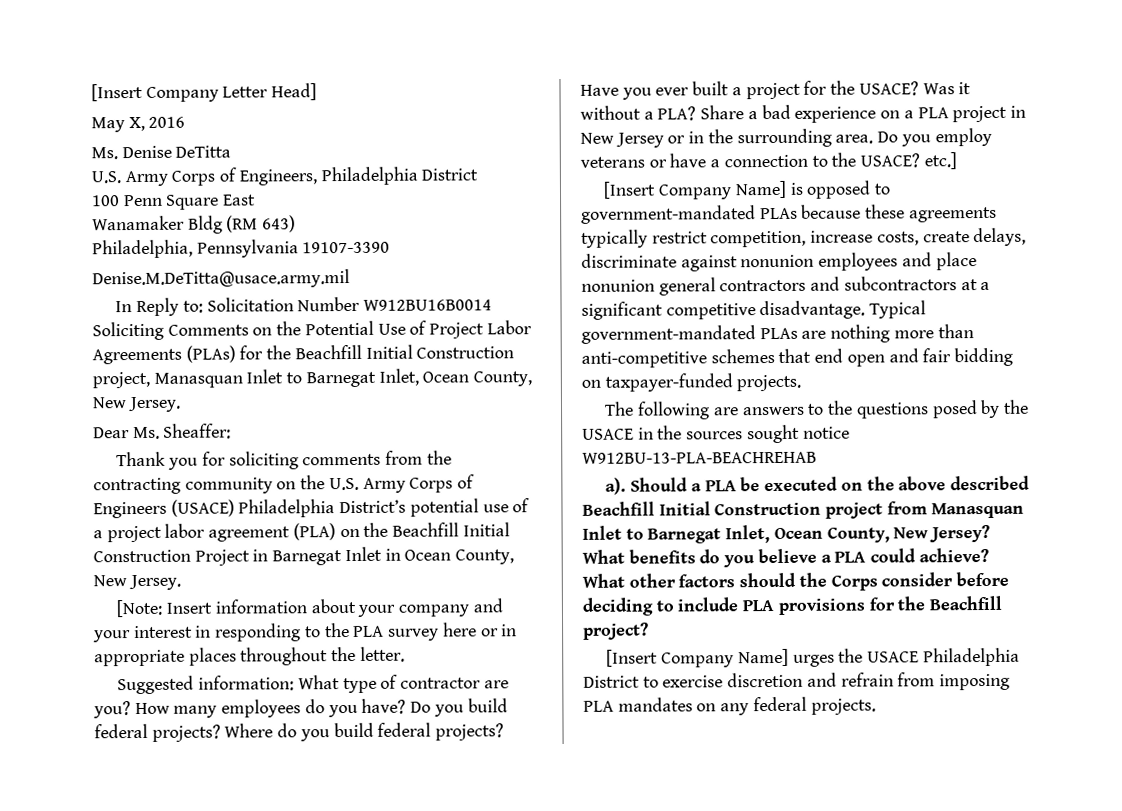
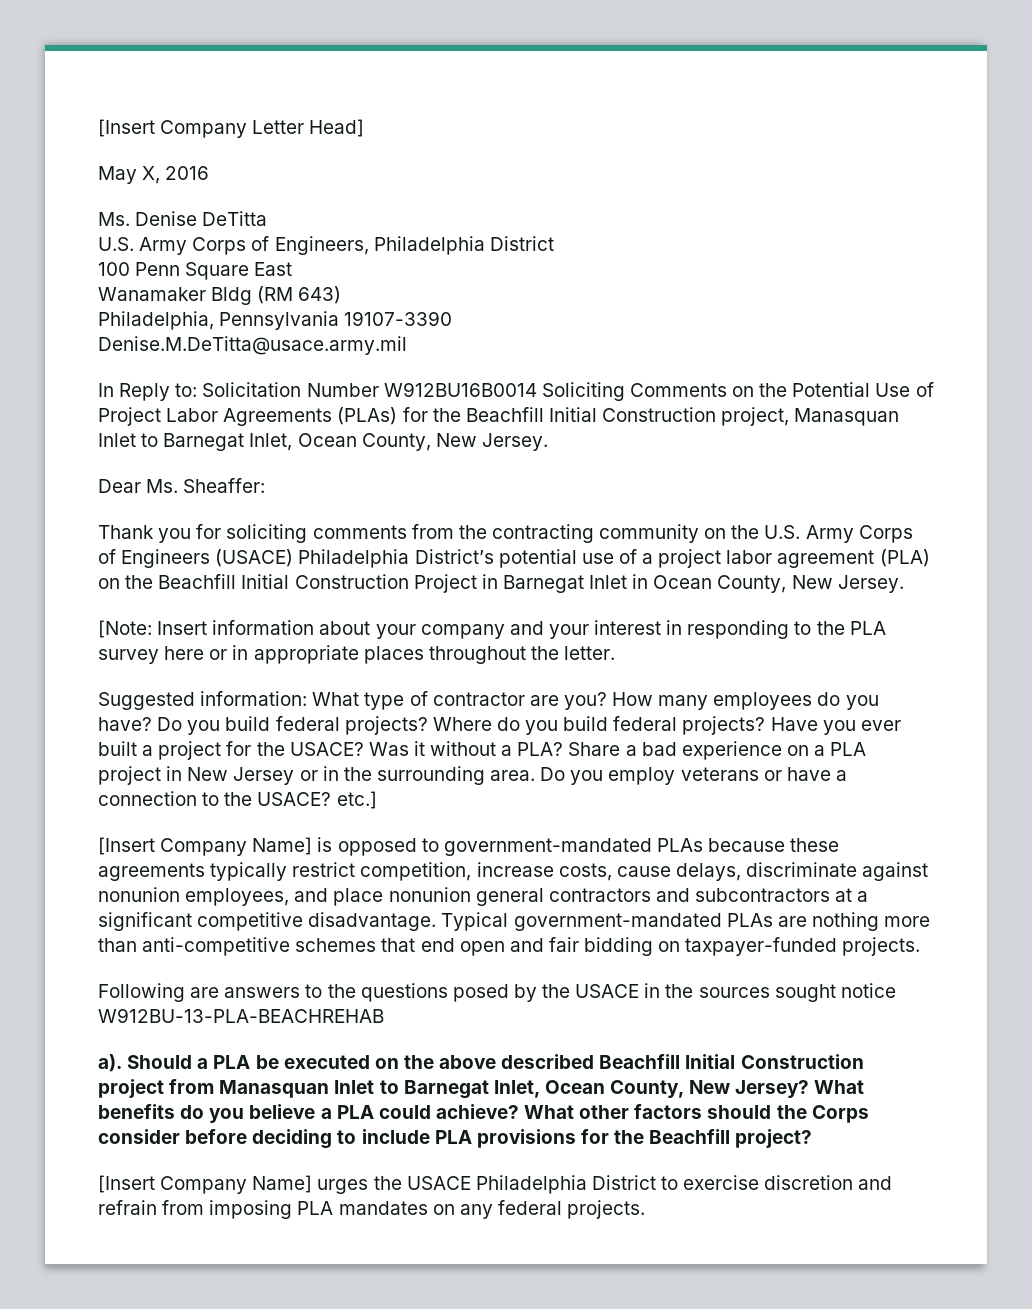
- [Insert Company Name] is opposed to government-mandated PLAs because these agreements typically restrict competition, increase costs, create delays, discriminate against nonunion employees and place nonunion general contractors and subcontractors at a significant competitive disadvantage.
+ [Insert Company Name] is opposed to government-mandated PLAs because these agreements typically restrict competition, increase costs, cause delays, discriminate against nonunion employees, and place nonunion general contractors and subcontractors at a significant competitive disadvantage.
- The following are answers to the questions posed by the USACE in the sources sought notice W912BU-13-PLA-BEACHREHAB
+ Following are answers to the questions posed by the USACE in the sources sought notice W912BU-13-PLA-BEACHREHAB

